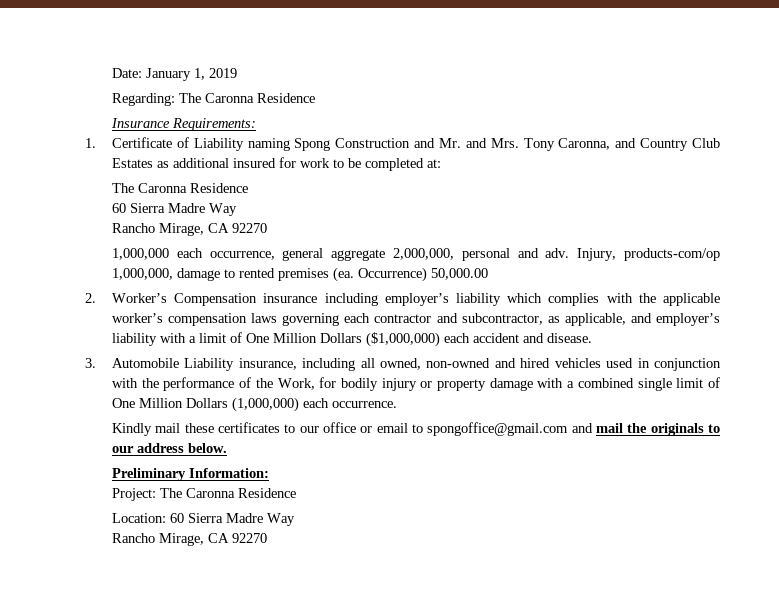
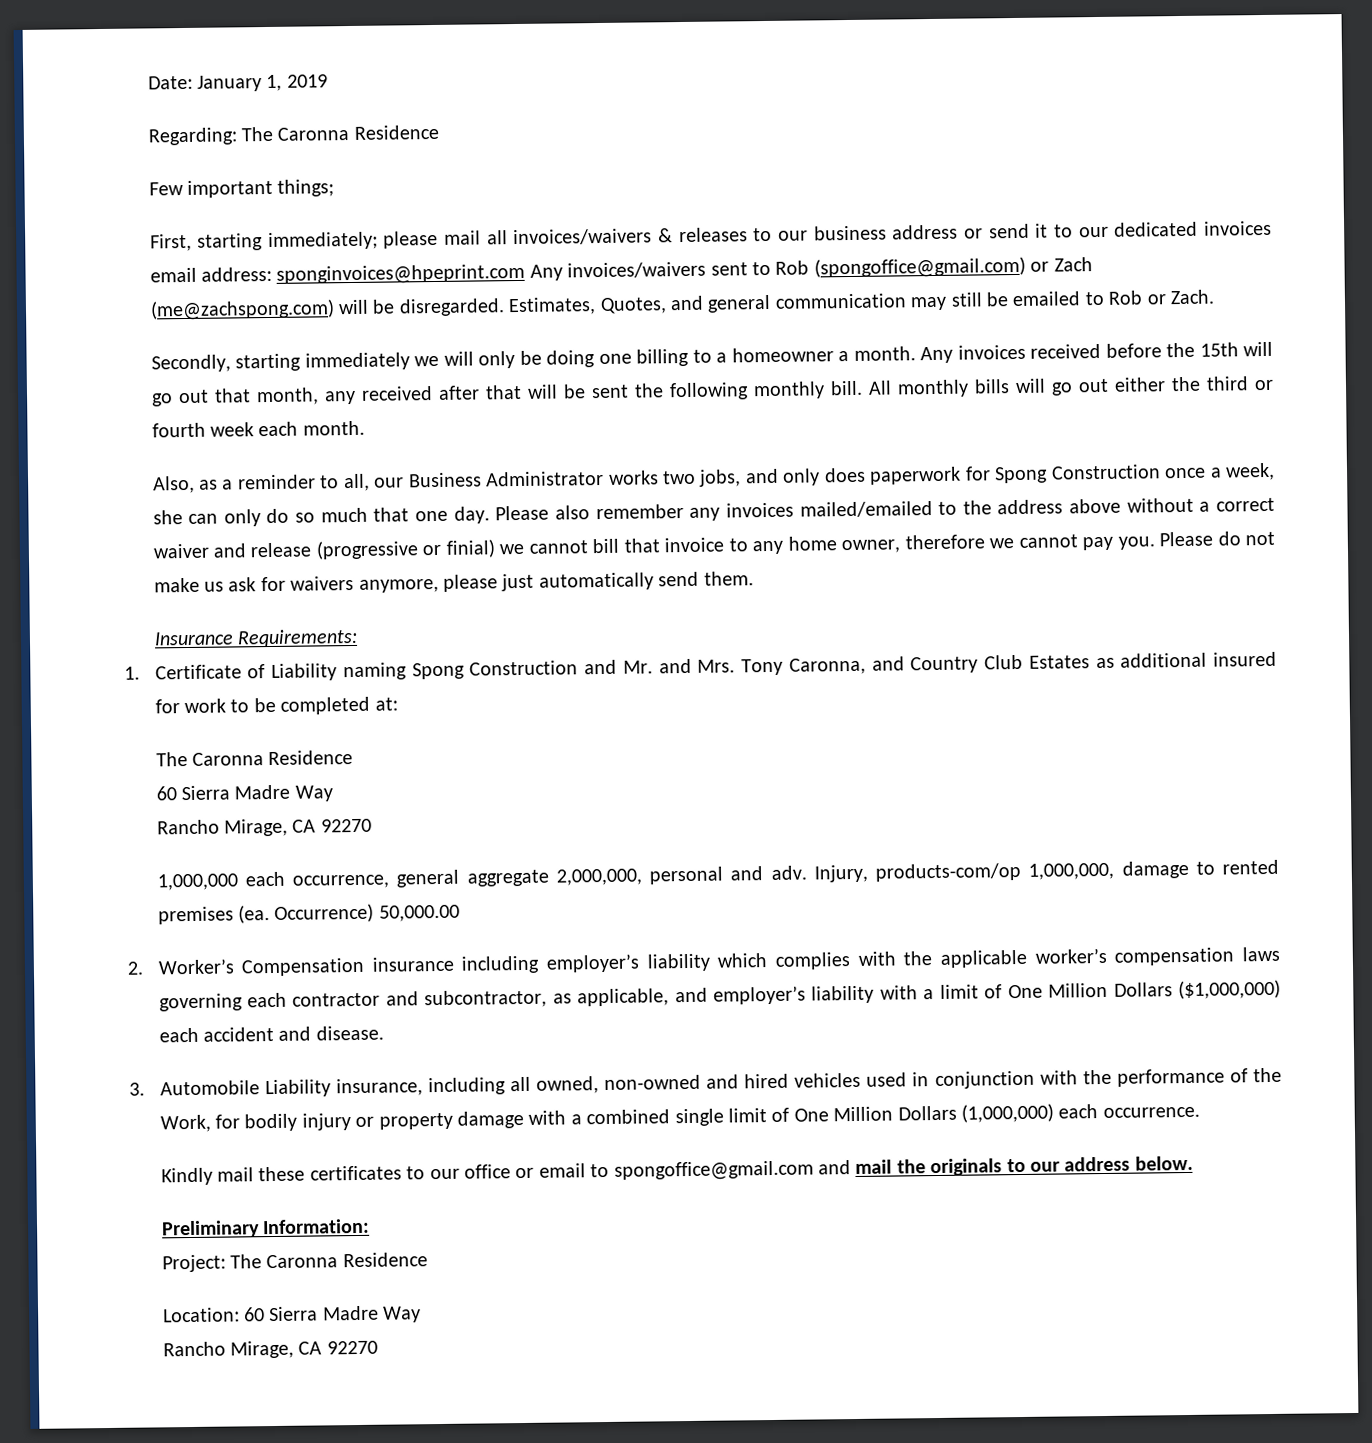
+ Few important things;
+ First, starting immediately; please mail all invoices/waivers & releases to our business address or send it to our dedicated invoices email address: sponginvoices@hpeprint.com Any invoices/waivers sent to Rob (spongoffice@gmail.com) or Zach (me@zachspong.com) will be disregarded. Estimates, Quotes, and general communication may still be emailed to Rob or Zach.
+ Secondly, starting immediately we will only be doing one billing to a homeowner a month. Any invoices received before the 15th will go out that month, any received after that will be sent the following monthly bill. All monthly bills will go out either the third or fourth week each month.
+ Also, as a reminder to all, our Business Administrator works two jobs, and only does paperwork for Spong Construction once a week, she can only do so much that one day. Please also remember any invoices mailed/emailed to the address above without a correct waiver and release (progressive or finial) we cannot bill that invoice to any home owner, therefore we cannot pay you. Please do not make us ask for waivers anymore, please just automatically send them.

